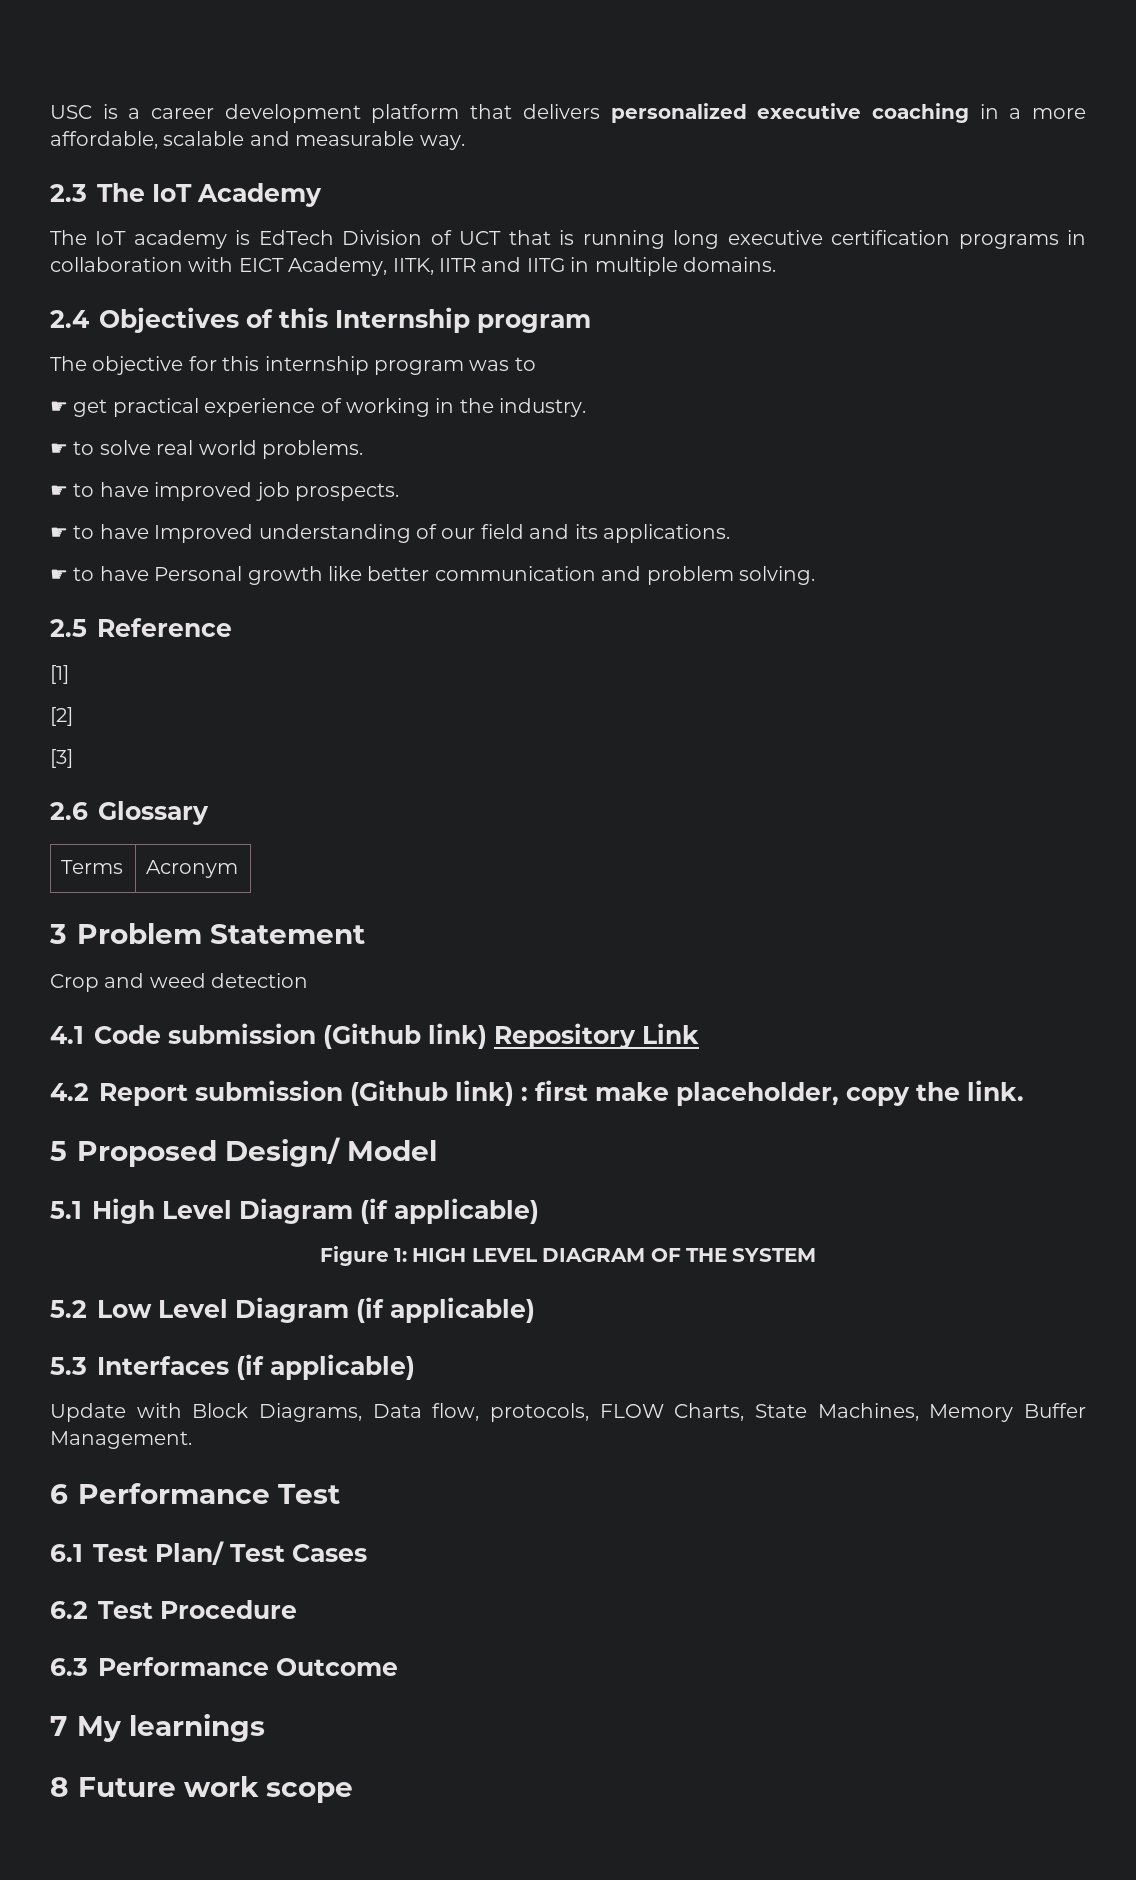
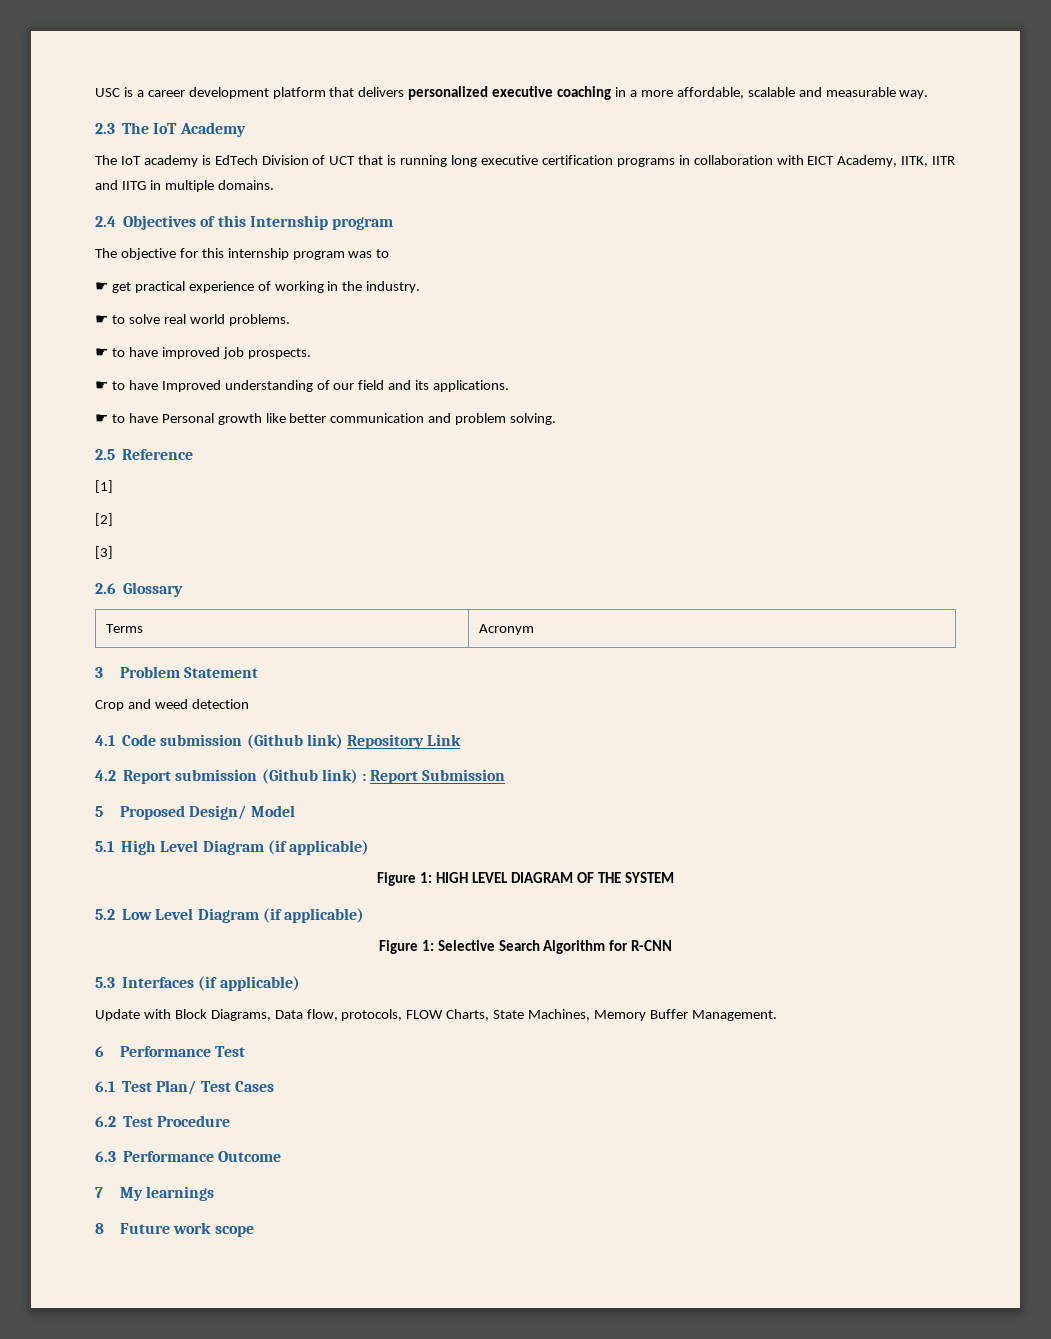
- 4.2 Report submission (Github link) : first make placeholder, copy the link.
+ 4.2 Report submission (Github link) : Report Submission
+ Figure 1: Selective Search Algorithm for R-CNN

